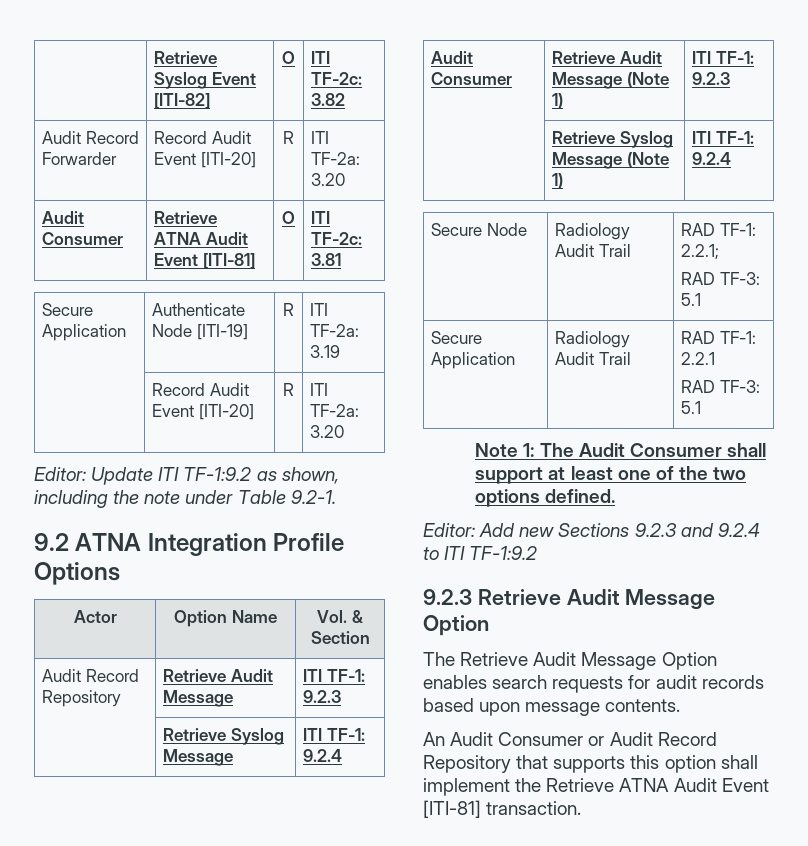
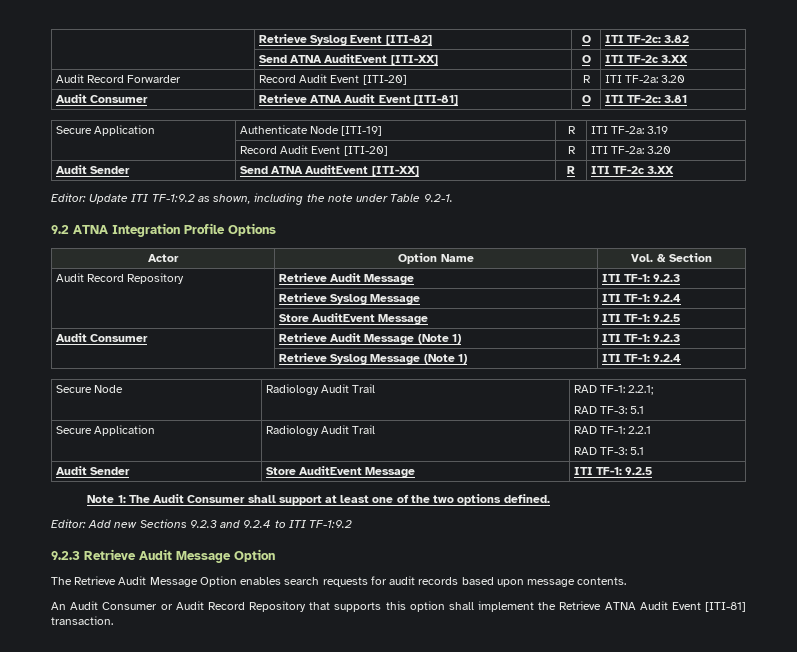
+ | Send ATNA AuditEvent [ITI-XX] | O | ITI TF-2c 3.XX
+ Audit Sender | Send ATNA AuditEvent [ITI-XX] | R | ITI TF-2c 3.XX
  | Retrieve Syslog Message | ITI TF-1: 9.2.4
+ | Store AuditEvent Message | ITI TF-1: 9.2.5
+ Audit Sender | Store AuditEvent Message | ITI TF-1: 9.2.5

